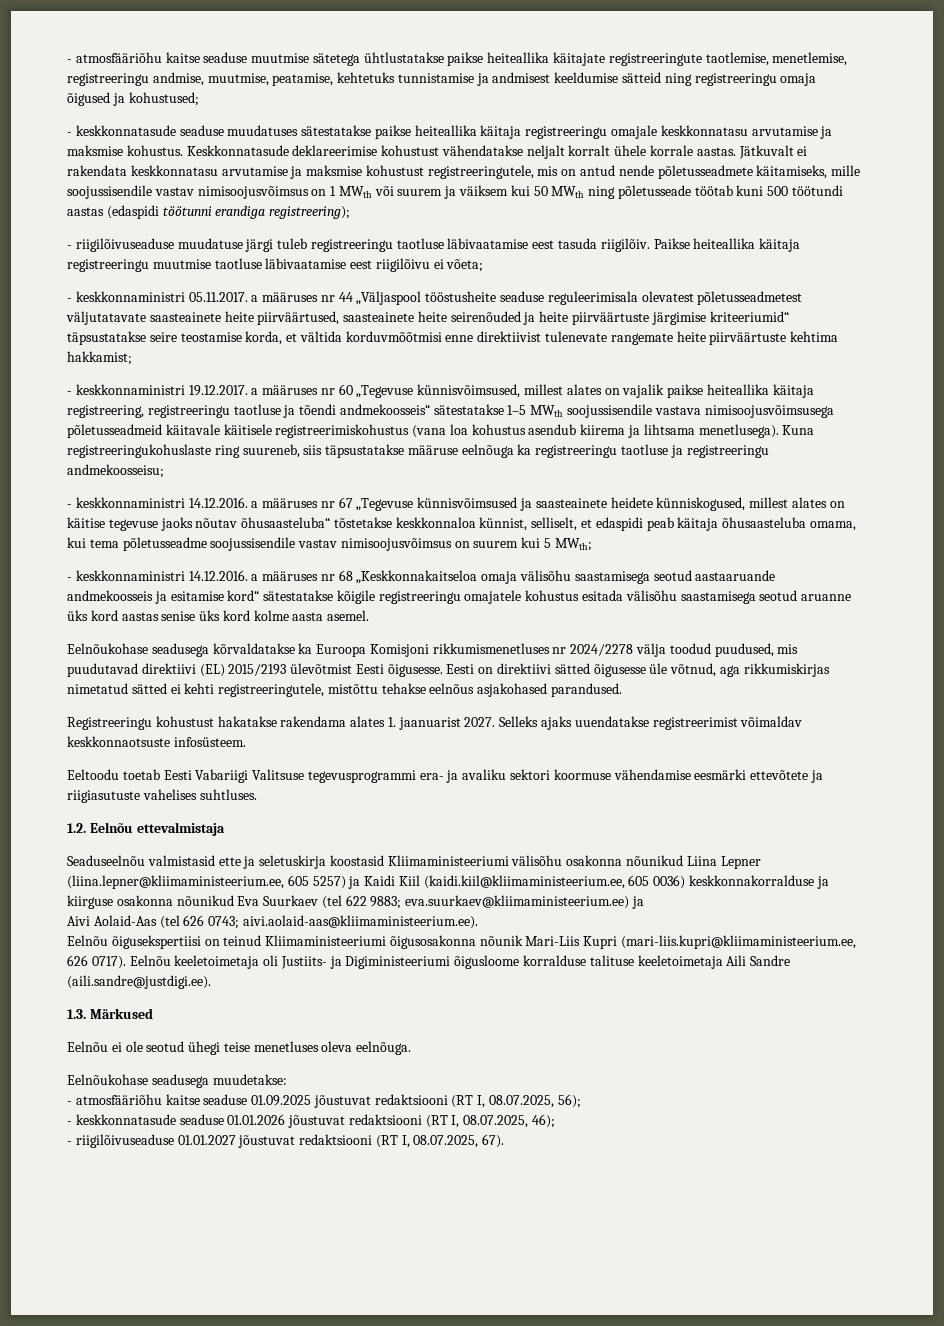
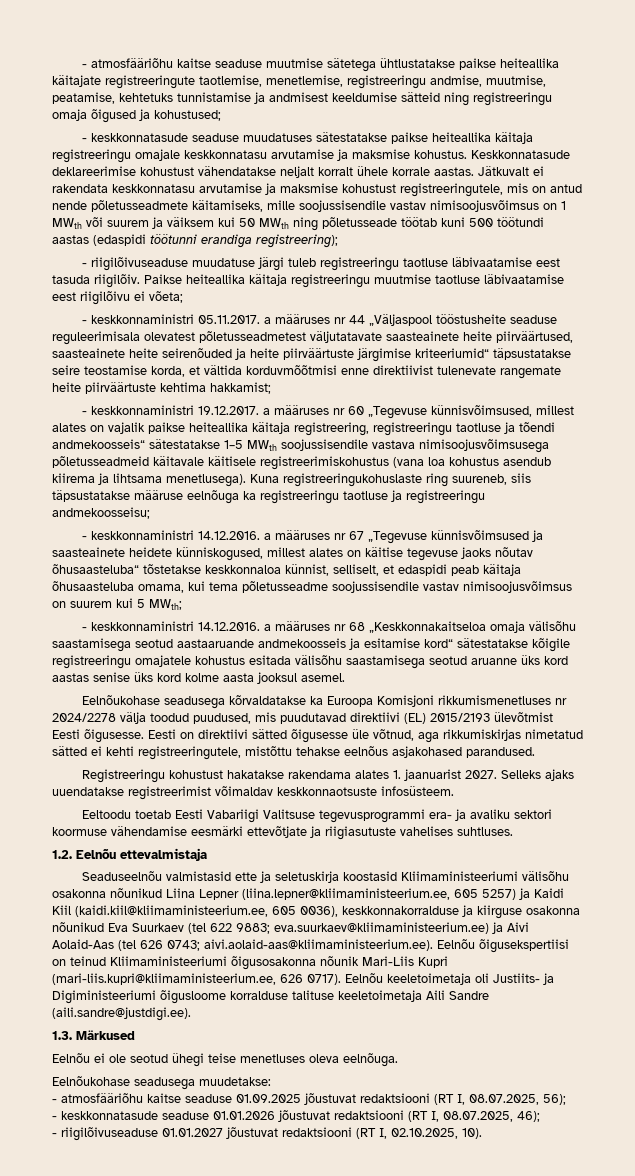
- - keskkonnaministri 14.12.2016. a määruses nr 68 „Keskkonnakaitseloa omaja välisõhu saastamisega seotud aastaaruande andmekoosseis ja esitamise kord“ sätestatakse kõigile registreeringu omajatele kohustus esitada välisõhu saastamisega seotud aruanne üks kord aastas senise üks kord kolme aasta asemel.
+ - keskkonnaministri 14.12.2016. a määruses nr 68 „Keskkonnakaitseloa omaja välisõhu saastamisega seotud aastaaruande andmekoosseis ja esitamise kord“ sätestatakse kõigile registreeringu omajatele kohustus esitada välisõhu saastamisega seotud aruanne üks kord aastas senise üks kord kolme aasta jooksul asemel.
- Eeltoodu toetab Eesti Vabariigi Valitsuse tegevusprogrammi era- ja avaliku sektori koormuse vähendamise eesmärki ettevõtete ja riigiasutuste vahelises suhtluses.
+ Eeltoodu toetab Eesti Vabariigi Valitsuse tegevusprogrammi era- ja avaliku sektori koormuse vähendamise eesmärki ettevõtjate ja riigiasutuste vahelises suhtluses.
- Seaduseelnõu valmistasid ette ja seletuskirja koostasid Kliimaministeeriumi välisõhu osakonna nõunikud Liina Lepner (liina.lepner@kliimaministeerium.ee, 605 5257) ja Kaidi Kiil (kaidi.kiil@kliimaministeerium.ee, 605 0036) keskkonnakorralduse ja kiirguse osakonna nõunikud Eva Suurkaev (tel 622 9883; eva.suurkaev@kliimaministeerium.ee) ja
- Aivi Aolaid-Aas (tel 626 0743; aivi.aolaid-aas@kliimaministeerium.ee).
- Eelnõu õigusekspertiisi on teinud Kliimaministeeriumi õigusosakonna nõunik Mari-Liis Kupri (mari-liis.kupri@kliimaministeerium.ee, 626 0717).
+ Seaduseelnõu valmistasid ette ja seletuskirja koostasid Kliimaministeeriumi välisõhu osakonna nõunikud Liina Lepner (liina.lepner@kliimaministeerium.ee, 605 5257) ja Kaidi Kiil (kaidi.kiil@kliimaministeerium.ee, 605 0036), keskkonnakorralduse ja kiirguse osakonna nõunikud Eva Suurkaev (tel 622 9883; eva.suurkaev@kliimaministeerium.ee) ja Aivi Aolaid-Aas (tel 626 0743; aivi.aolaid-aas@kliimaministeerium.ee). Eelnõu õigusekspertiisi on teinud Kliimaministeeriumi õigusosakonna nõunik Mari-Liis Kupri (mari-liis.kupri@kliimaministeerium.ee, 626 0717).
- - riigilõivuseaduse 01.01.2027 jõustuvat redaktsiooni (RT I, 08.07.2025, 67).
+ - riigilõivuseaduse 01.01.2027 jõustuvat redaktsiooni (RT I, 02.10.2025, 10).

